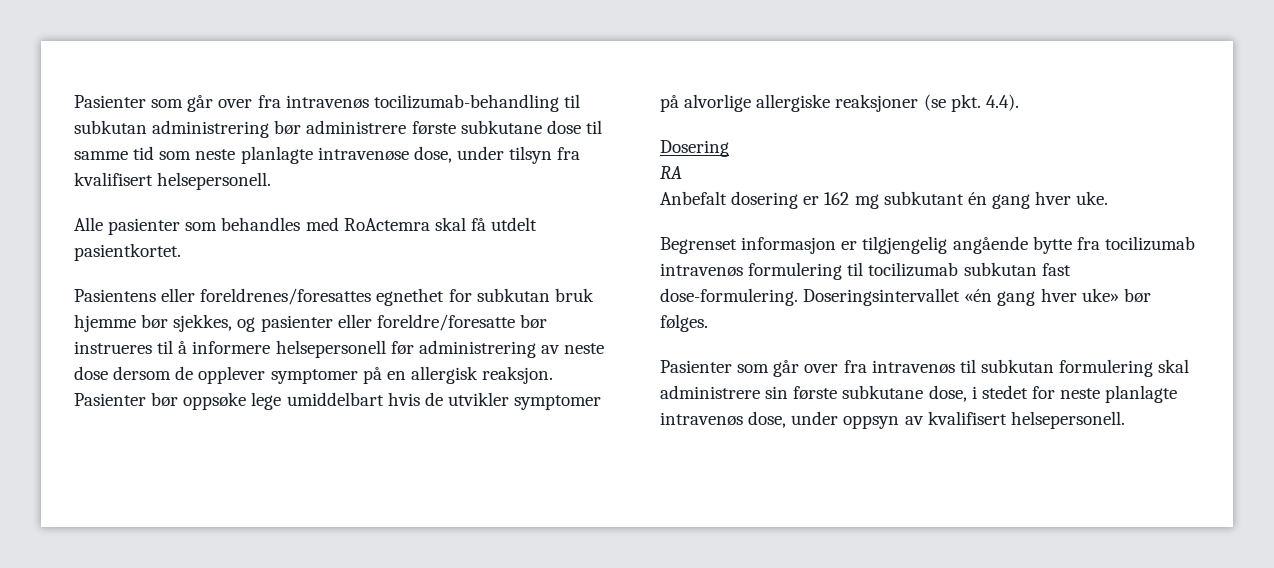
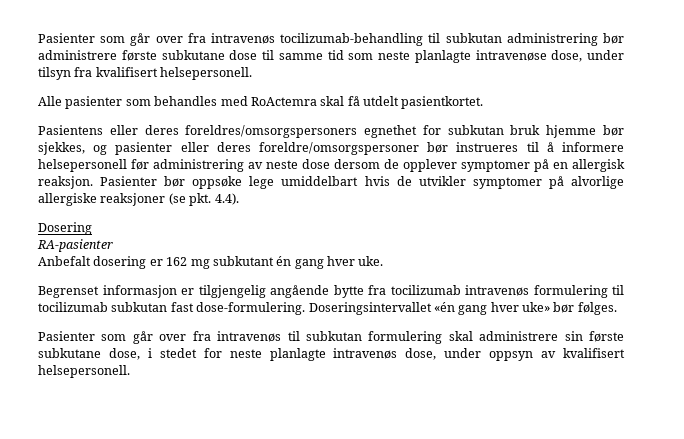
- Pasientens eller foreldrenes/foresattes egnethet for subkutan bruk hjemme bør sjekkes, og pasienter eller foreldre/foresatte bør instrueres til å informere helsepersonell før administrering av neste dose dersom de opplever symptomer på en allergisk reaksjon.
+ Pasientens eller deres foreldres/omsorgspersoners egnethet for subkutan bruk hjemme bør sjekkes, og pasienter eller deres foreldre/omsorgspersoner bør instrueres til å informere helsepersonell før administrering av neste dose dersom de opplever symptomer på en allergisk reaksjon.
- RA
+ RA-pasienter

